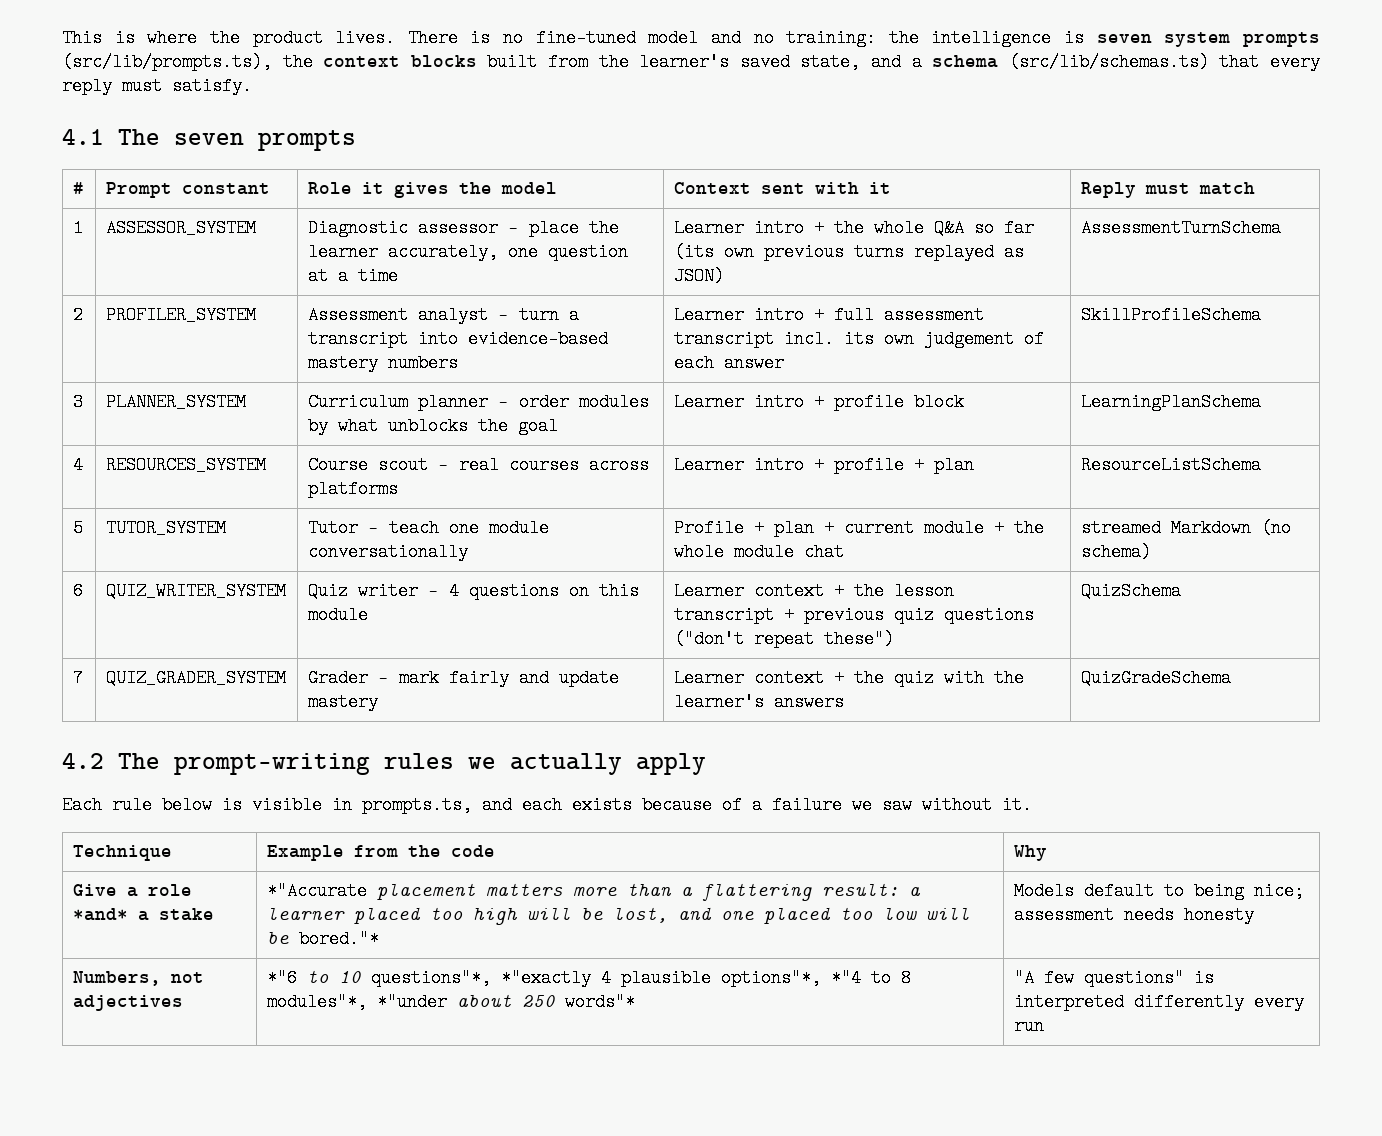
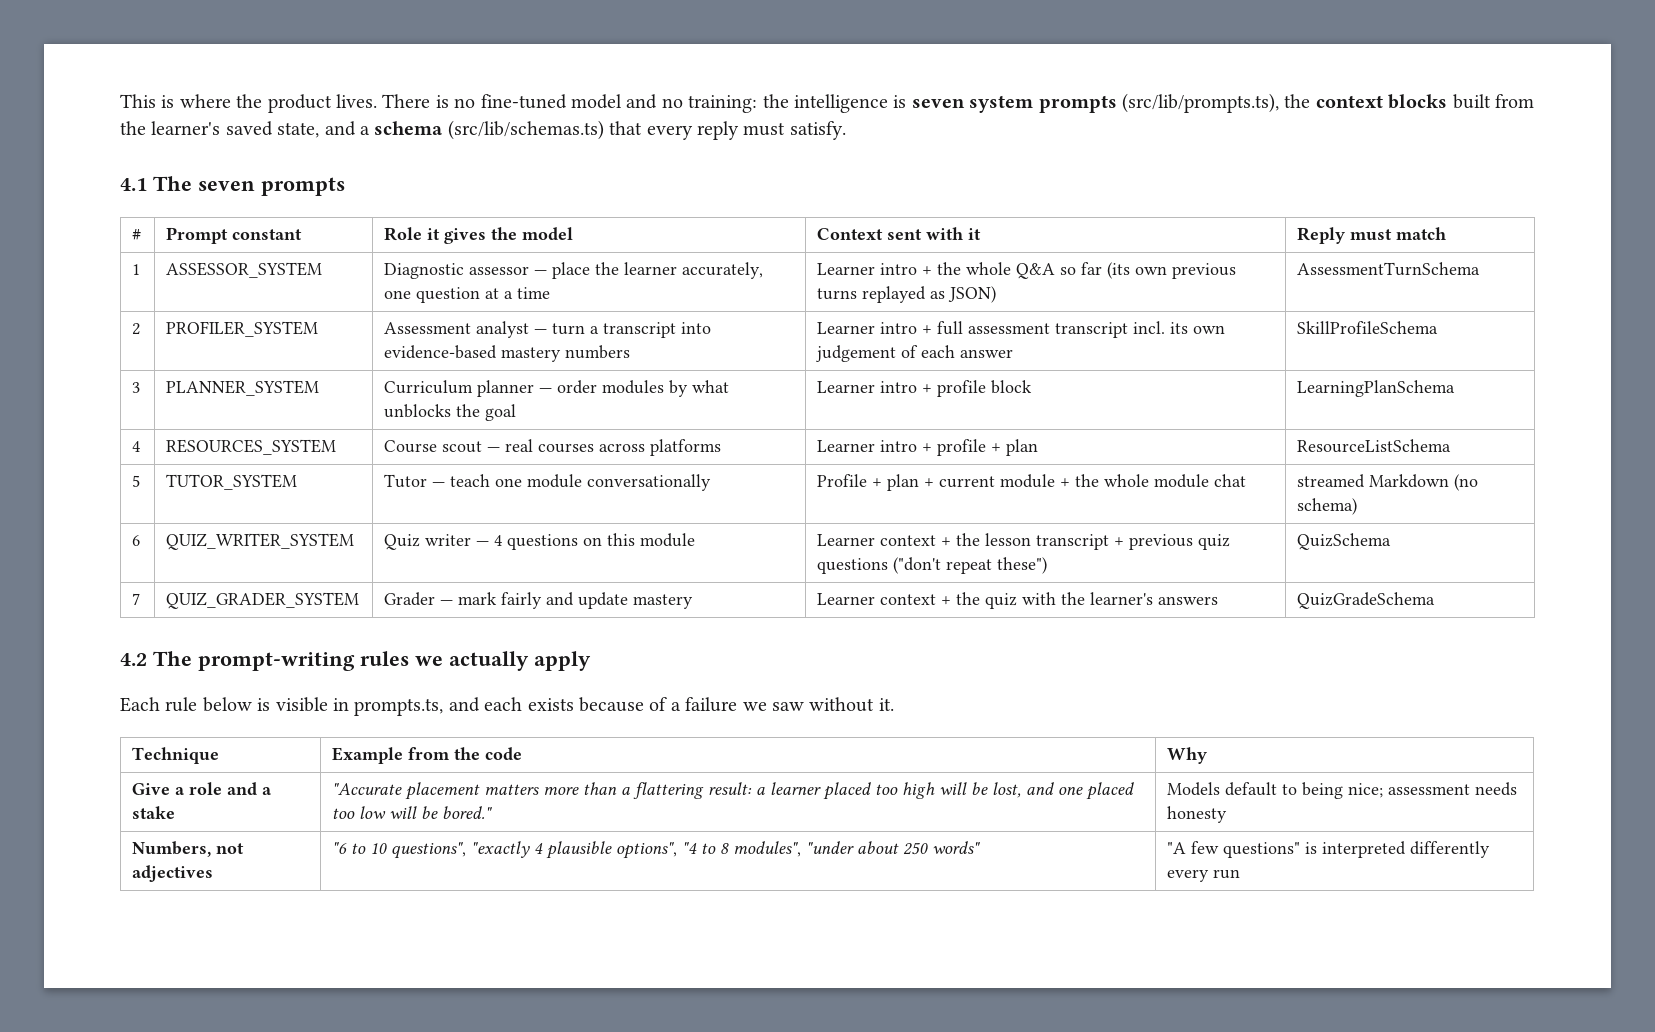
- Give a role *and* a stake | *"Accurate placement matters more than a flattering result: a learner placed too high will be lost, and one placed too low will be bored."* | Models default to being nice; assessment needs honesty
+ Give a role and a stake | "Accurate placement matters more than a flattering result: a learner placed too high will be lost, and one placed too low will be bored." | Models default to being nice; assessment needs honesty
- Numbers, not adjectives | *"6 to 10 questions"*, *"exactly 4 plausible options"*, *"4 to 8 modules"*, *"under about 250 words"* | "A few questions" is interpreted differently every run
+ Numbers, not adjectives | "6 to 10 questions", "exactly 4 plausible options", "4 to 8 modules", "under about 250 words" | "A few questions" is interpreted differently every run

